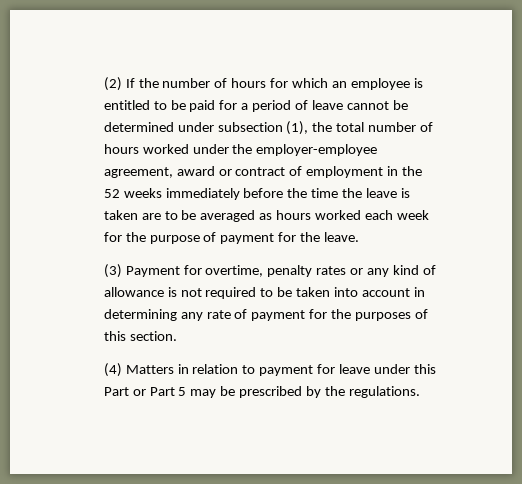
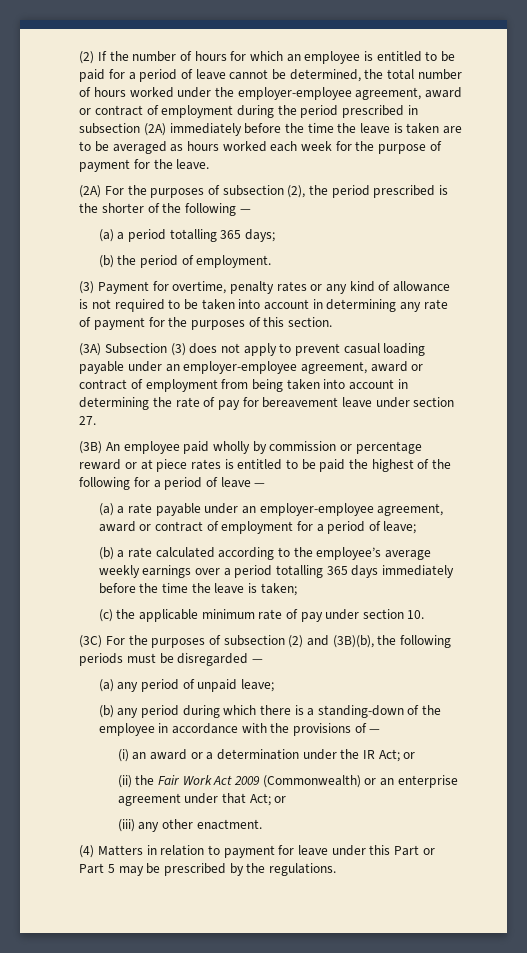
- (2) If the number of hours for which an employee is entitled to be paid for a period of leave cannot be determined under subsection (1), the total number of hours worked under the employer-employee agreement, award or contract of employment in the 52 weeks immediately before the time the leave is taken are to be averaged as hours worked each week for the purpose of payment for the leave.
+ (2) If the number of hours for which an employee is entitled to be paid for a period of leave cannot be determined, the total number of hours worked under the employer-employee agreement, award or contract of employment during the period prescribed in subsection (2A) immediately before the time the leave is taken are to be averaged as hours worked each week for the purpose of payment for the leave.
+ (2A) For the purposes of subsection (2), the period prescribed is the shorter of the following —
+ (a) a period totalling 365 days;
+ (b) the period of employment.
+ (3A) Subsection (3) does not apply to prevent casual loading payable under an employer-employee agreement, award or contract of employment from being taken into account in determining the rate of pay for bereavement leave under section 27.
+ (3B) An employee paid wholly by commission or percentage reward or at piece rates is entitled to be paid the highest of the following for a period of leave —
+ (a) a rate payable under an employer-employee agreement, award or contract of employment for a period of leave;
+ (b) a rate calculated according to the employee’s average weekly earnings over a period totalling 365 days immediately before the time the leave is taken;
+ (c) the applicable minimum rate of pay under section 10.
+ (3C) For the purposes of subsection (2) and (3B)(b), the following periods must be disregarded —
+ (a) any period of unpaid leave;
+ (b) any period during which there is a standing-down of the employee in accordance with the provisions of —
+ (i) an award or a determination under the IR Act; or
+ (ii) the Fair Work Act 2009 (Commonwealth) or an enterprise agreement under that Act; or
+ (iii) any other enactment.

